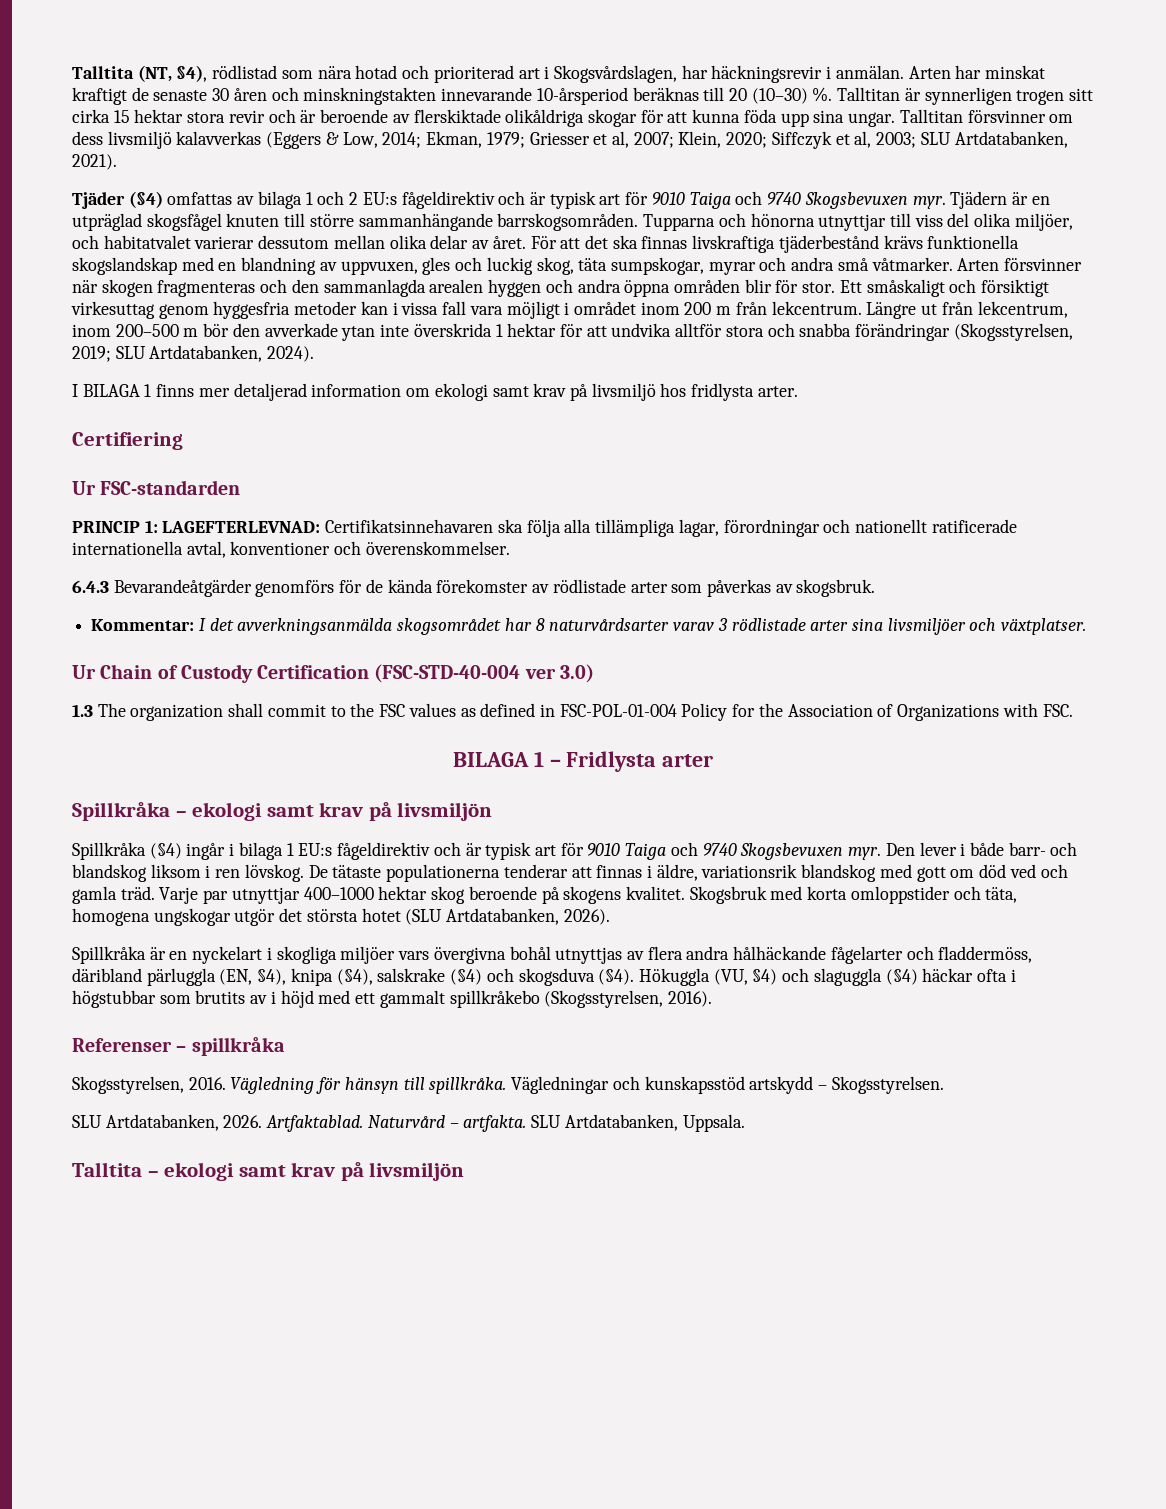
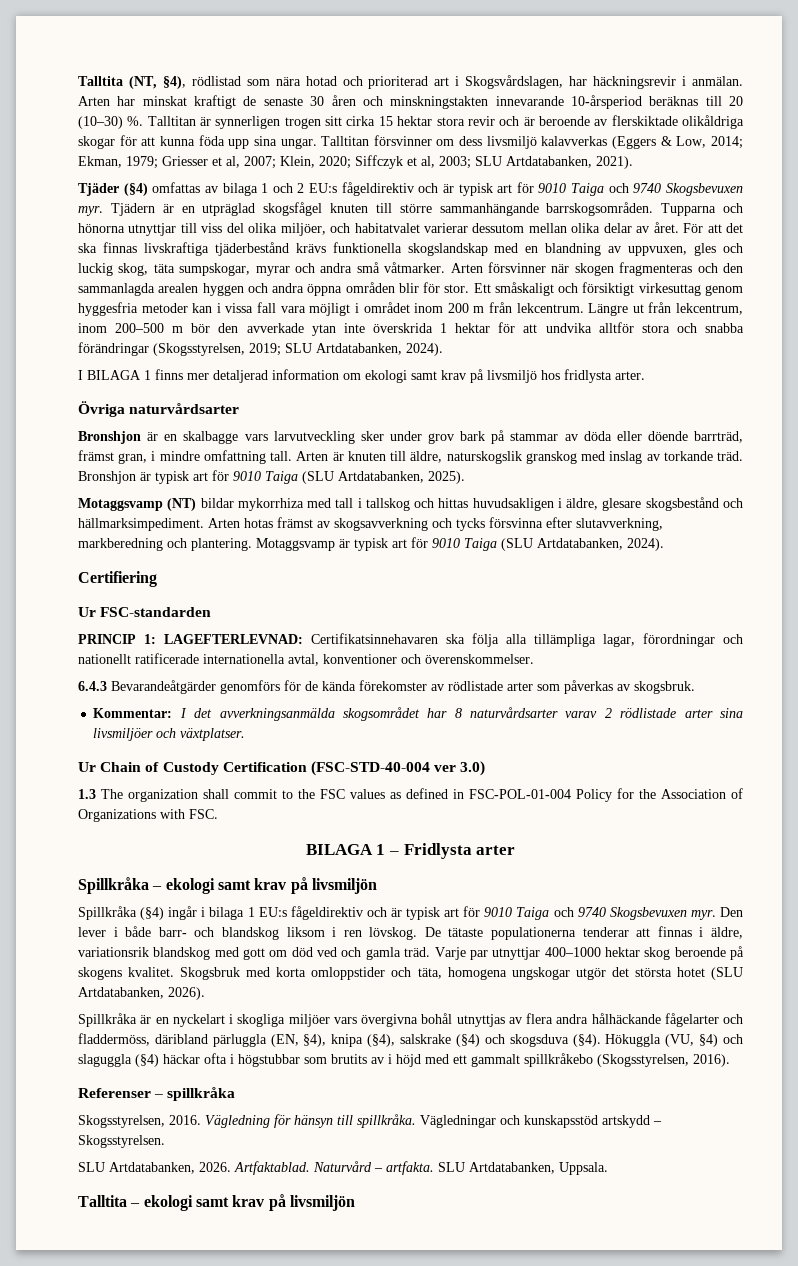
+ Övriga naturvårdsarter
+ Bronshjon är en skalbagge vars larvutveckling sker under grov bark på stammar av döda eller döende barrträd, främst gran, i mindre omfattning tall. Arten är knuten till äldre, naturskogslik granskog med inslag av torkande träd. Bronshjon är typisk art för 9010 Taiga (SLU Artdatabanken, 2025).
+ Motaggsvamp (NT) bildar mykorrhiza med tall i tallskog och hittas huvudsakligen i äldre, glesare skogsbestånd och hällmarksimpediment. Arten hotas främst av skogsavverkning och tycks försvinna efter slutavverkning, markberedning och plantering. Motaggsvamp är typisk art för 9010 Taiga (SLU Artdatabanken, 2024).
- Kommentar: I det avverkningsanmälda skogsområdet har 8 naturvårdsarter varav 3 rödlistade arter sina livsmiljöer och växtplatser.
+ Kommentar: I det avverkningsanmälda skogsområdet har 8 naturvårdsarter varav 2 rödlistade arter sina livsmiljöer och växtplatser.

